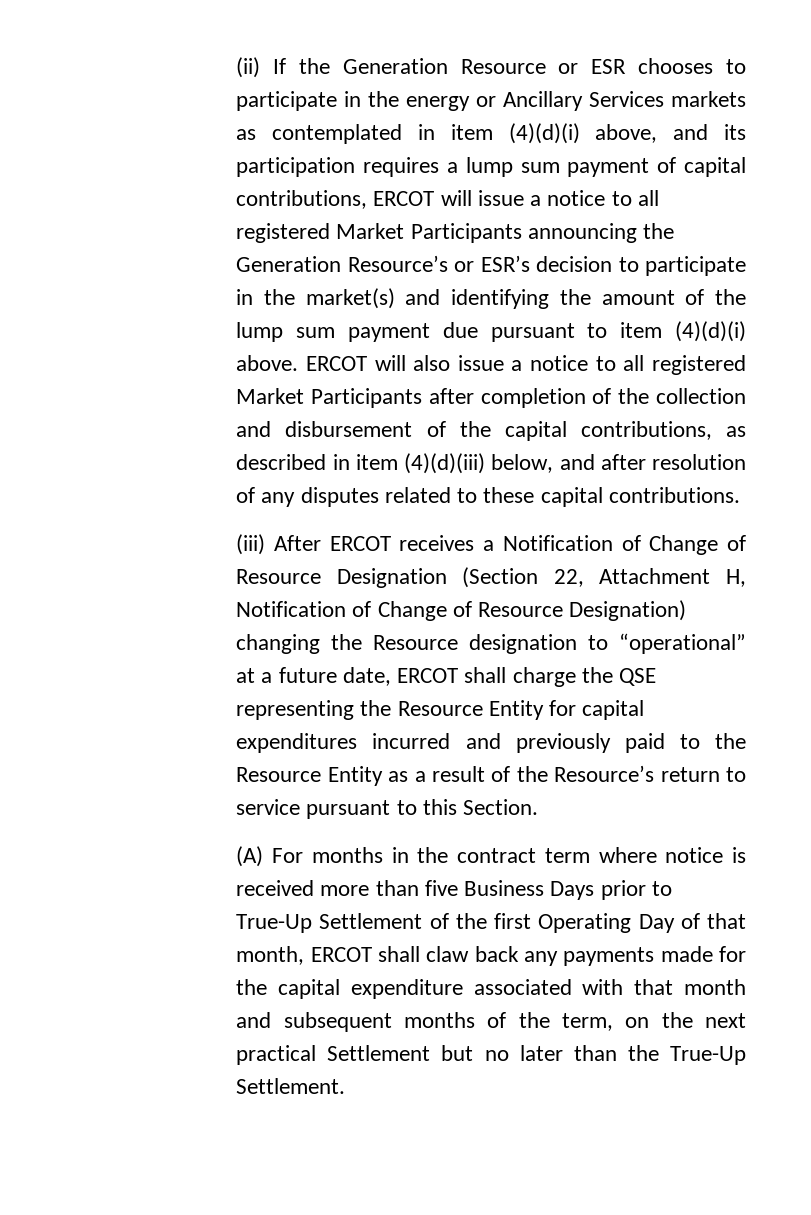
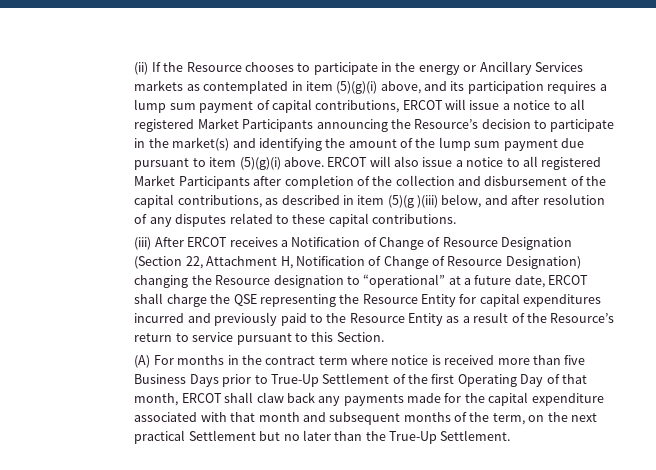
- (ii) If the Generation Resource or ESR chooses to participate in the energy or Ancillary Services markets as contemplated in item (4)(d)(i) above, and its participation requires a lump sum payment of capital contributions, ERCOT will issue a notice to all registered Market Participants announcing the Generation Resource’s or ESR’s decision to participate in the market(s) and identifying the amount of the lump sum payment due pursuant to item (4)(d)(i) above.
+ (ii) If the Resource chooses to participate in the energy or Ancillary Services markets as contemplated in item (5)(g)(i) above, and its participation requires a lump sum payment of capital contributions, ERCOT will issue a notice to all registered Market Participants announcing the Resource’s decision to participate in the market(s) and identifying the amount of the lump sum payment due pursuant to item (5)(g)(i) above.
- ERCOT will also issue a notice to all registered Market Participants after completion of the collection and disbursement of the capital contributions, as described in item (4)(d)(iii) below, and after resolution of any disputes related to these capital contributions.
+ ERCOT will also issue a notice to all registered Market Participants after completion of the collection and disbursement of the capital contributions, as described in item (5)(g )(iii) below, and after resolution of any disputes related to these capital contributions.

